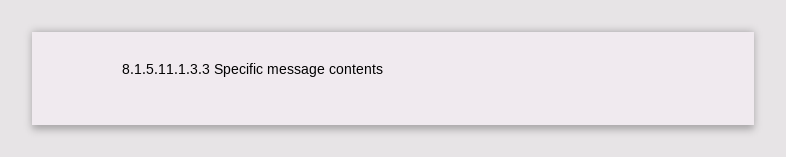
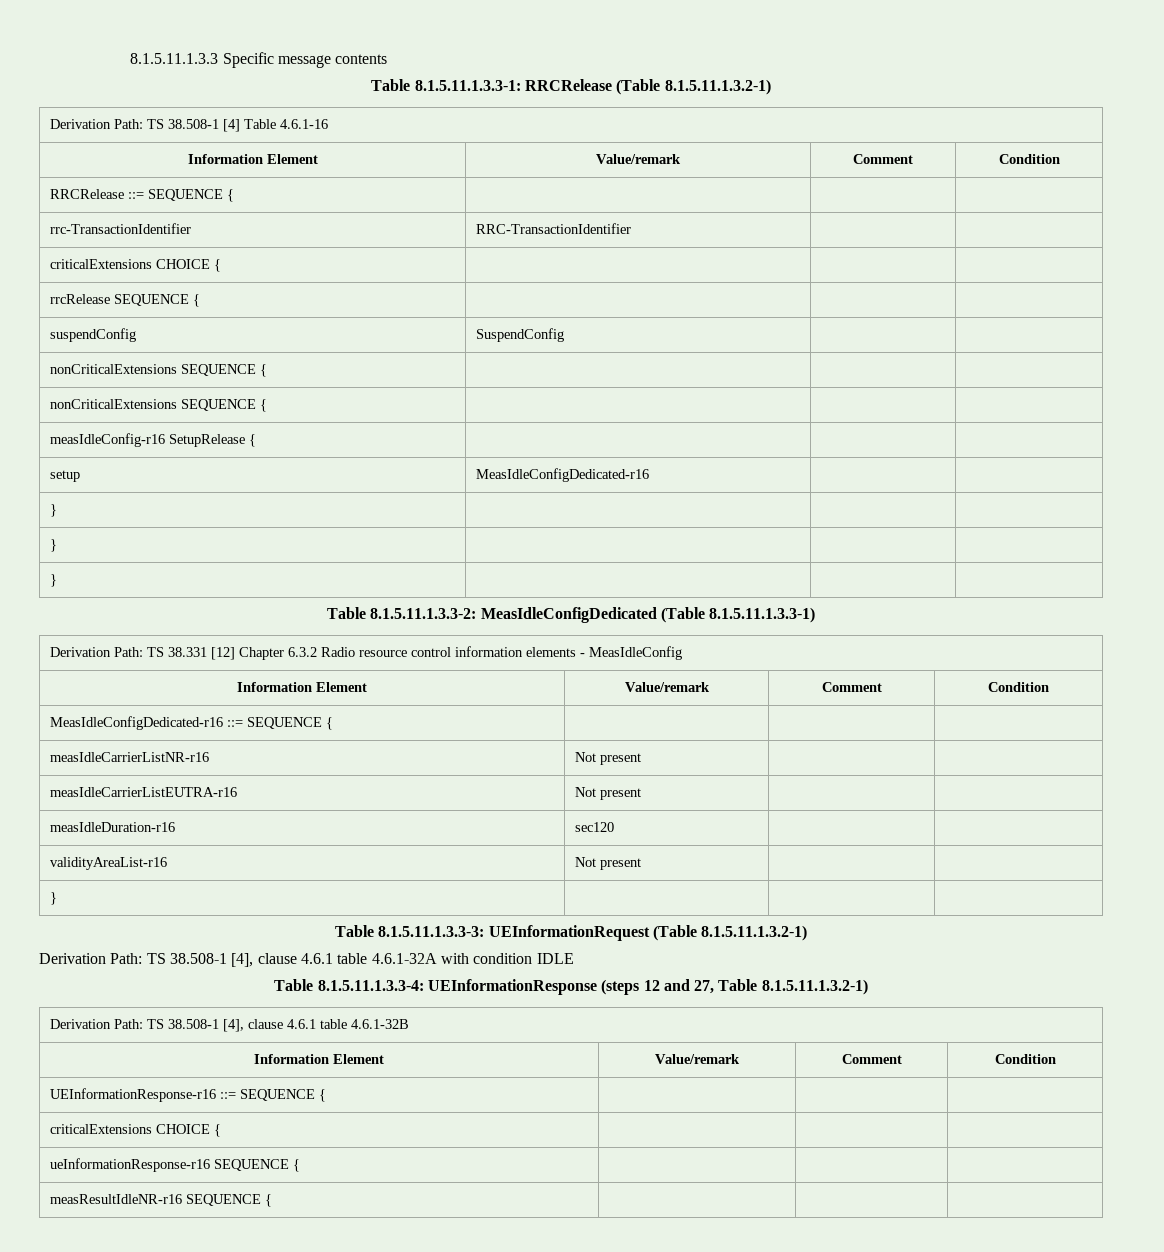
+ Table 8.1.5.11.1.3.3-1: RRCRelease (Table 8.1.5.11.1.3.2-1)
+ Derivation Path: TS 38.508-1 [4] Table 4.6.1-16
+ Information Element | Value/remark | Comment | Condition
+ RRCRelease ::= SEQUENCE { | | |
+ rrc-TransactionIdentifier | RRC-TransactionIdentifier | |
+ criticalExtensions CHOICE { | | |
+ rrcRelease SEQUENCE { | | |
+ suspendConfig | SuspendConfig | |
+ nonCriticalExtensions SEQUENCE { | | |
+ nonCriticalExtensions SEQUENCE { | | |
+ measIdleConfig-r16 SetupRelease { | | |
+ setup | MeasIdleConfigDedicated-r16 | |
+ } | | |
+ } | | |
+ } | | |
+ Table 8.1.5.11.1.3.3-2: MeasIdleConfigDedicated (Table 8.1.5.11.1.3.3-1)
+ Derivation Path: TS 38.331 [12] Chapter 6.3.2 Radio resource control information elements - MeasIdleConfig
+ Information Element | Value/remark | Comment | Condition
+ MeasIdleConfigDedicated-r16 ::= SEQUENCE { | | |
+ measIdleCarrierListNR-r16 | Not present | |
+ measIdleCarrierListEUTRA-r16 | Not present | |
+ measIdleDuration-r16 | sec120 | |
+ validityAreaList-r16 | Not present | |
+ } | | |
+ Table 8.1.5.11.1.3.3-3: UEInformationRequest (Table 8.1.5.11.1.3.2-1)
+ Derivation Path: TS 38.508-1 [4], clause 4.6.1 table 4.6.1-32A with condition IDLE
+ Table 8.1.5.11.1.3.3-4: UEInformationResponse (steps 12 and 27, Table 8.1.5.11.1.3.2-1)
+ Derivation Path: TS 38.508-1 [4], clause 4.6.1 table 4.6.1-32B
+ Information Element | Value/remark | Comment | Condition
+ UEInformationResponse-r16 ::= SEQUENCE { | | |
+ criticalExtensions CHOICE { | | |
+ ueInformationResponse-r16 SEQUENCE { | | |
+ measResultIdleNR-r16 SEQUENCE { | | |

